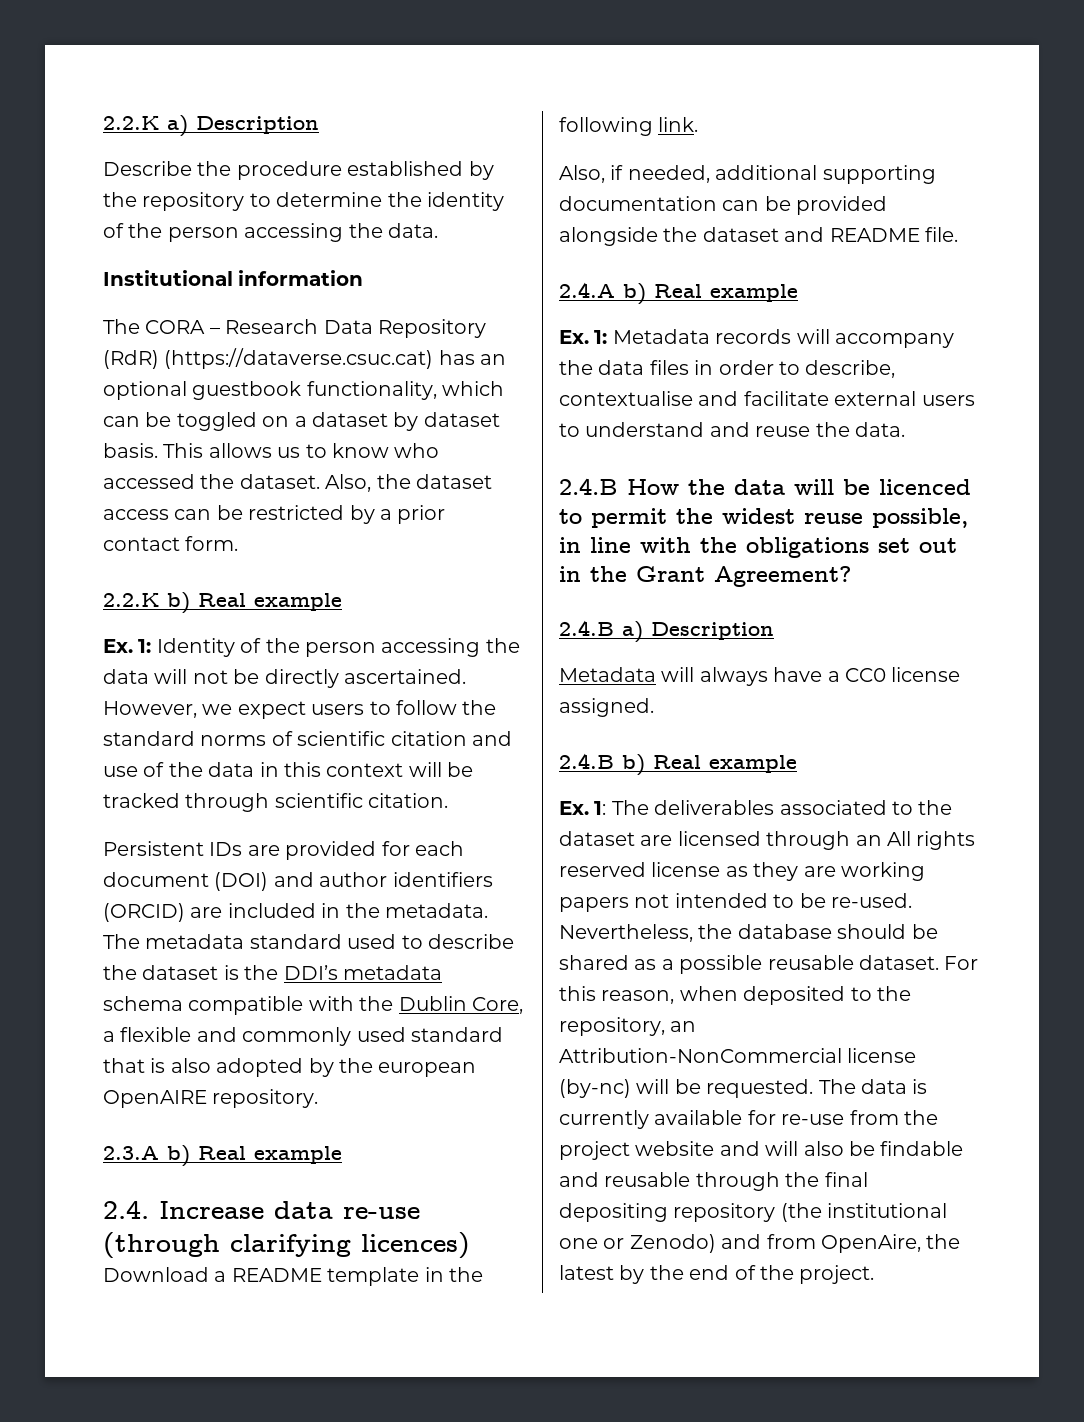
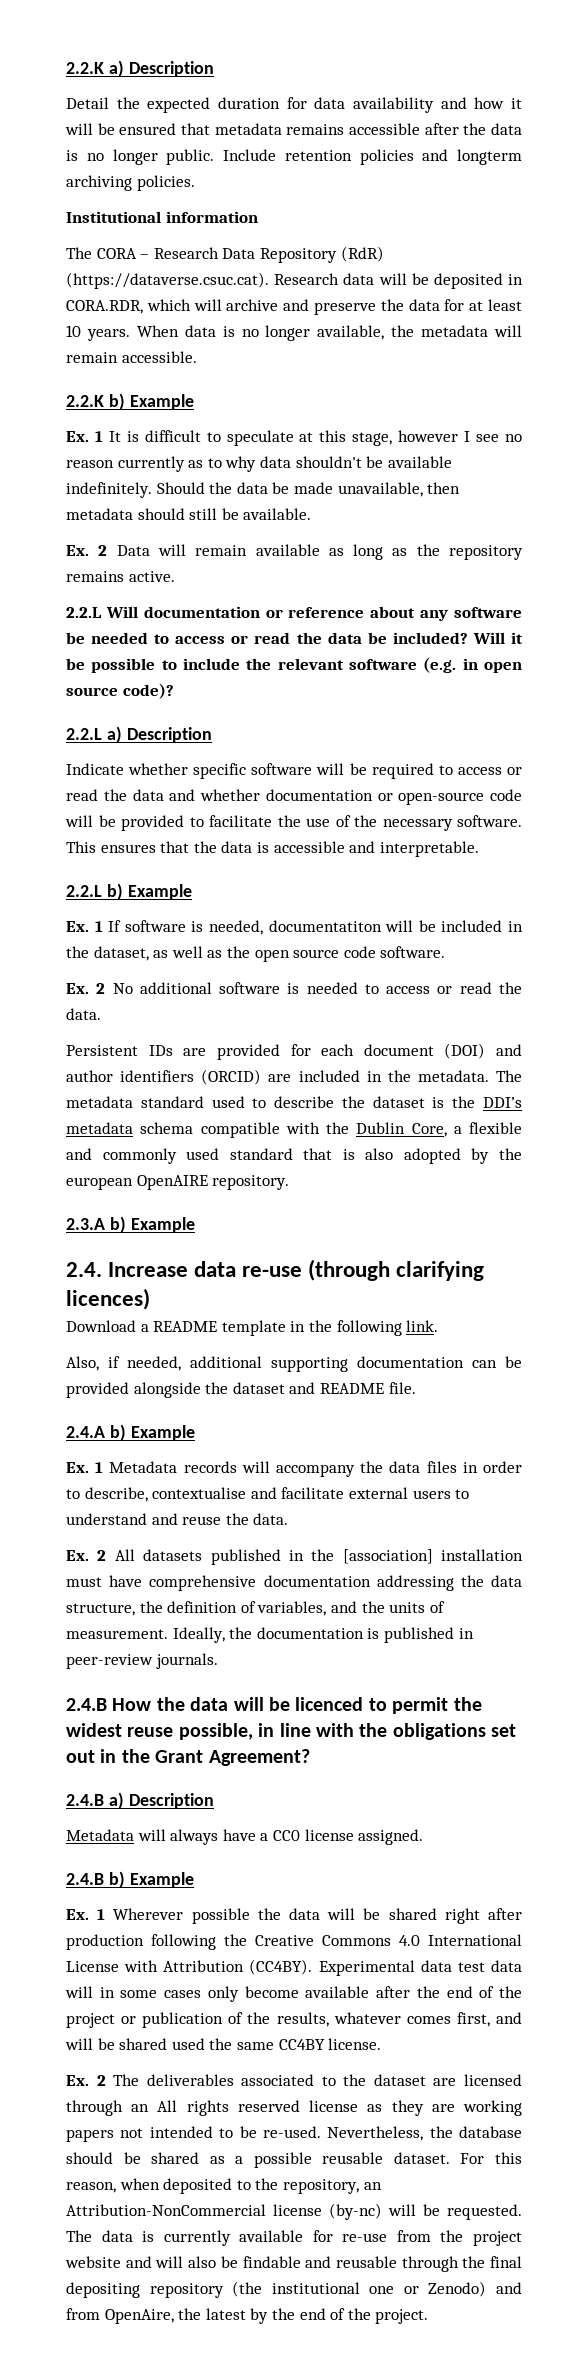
- Describe the procedure established by the repository to determine the identity of the person accessing the data.
+ Detail the expected duration for data availability and how it will be ensured that metadata remains accessible after the data is no longer public. Include retention policies and longterm archiving policies.
- The CORA – Research Data Repository (RdR) (https://dataverse.csuc.cat) has an optional guestbook functionality, which can be toggled on a dataset by dataset basis. This allows us to know who accessed the dataset. Also, the dataset access can be restricted by a prior contact form.
+ The CORA – Research Data Repository (RdR) (https://dataverse.csuc.cat). Research data will be deposited in CORA.RDR, which will archive and preserve the data for at least 10 years. When data is no longer available, the metadata will remain accessible.
- 2.2.K b) Real example
- Ex. 1: Identity of the person accessing the data will not be directly ascertained. However, we expect users to follow the standard norms of scientific citation and use of the data in this context will be tracked through scientific citation.
+ 2.2.K b) Example
+ Ex. 1 It is difficult to speculate at this stage, however I see no reason currently as to why data shouldn't be available indefinitely. Should the data be made unavailable, then metadata should still be available.
+ Ex. 2 Data will remain available as long as the repository remains active.
+ 2.2.L Will documentation or reference about any software be needed to access or read the data be included? Will it be possible to include the relevant software (e.g. in open source code)?
+ 2.2.L a) Description
+ Indicate whether specific software will be required to access or read the data and whether documentation or open-source code will be provided to facilitate the use of the necessary software. This ensures that the data is accessible and interpretable.
+ 2.2.L b) Example
+ Ex. 1 If software is needed, documentatiton will be included in the dataset, as well as the open source code software.
+ Ex. 2 No additional software is needed to access or read the data.
- 2.3.A b) Real example
+ 2.3.A b) Example
- 2.4.A b) Real example
- Ex. 1: Metadata records will accompany the data files in order to describe, contextualise and facilitate external users to understand and reuse the data.
+ 2.4.A b) Example
+ Ex. 1 Metadata records will accompany the data files in order to describe, contextualise and facilitate external users to understand and reuse the data.
+ Ex. 2 All datasets published in the [association] installation must have comprehensive documentation addressing the data structure, the definition of variables, and the units of measurement. Ideally, the documentation is published in peer-review journals.
- 2.4.B b) Real example
- Ex. 1: The deliverables associated to the dataset are licensed through an All rights reserved license as they are working papers not intended to be re-used.
+ 2.4.B b) Example
+ Ex. 1 Wherever possible the data will be shared right after production following the Creative Commons 4.0 International License with Attribution (CC4BY). Experimental data test data will in some cases only become available after the end of the project or publication of the results, whatever comes first, and will be shared used the same CC4BY license.
+ Ex. 2 The deliverables associated to the dataset are licensed through an All rights reserved license as they are working papers not intended to be re-used.

